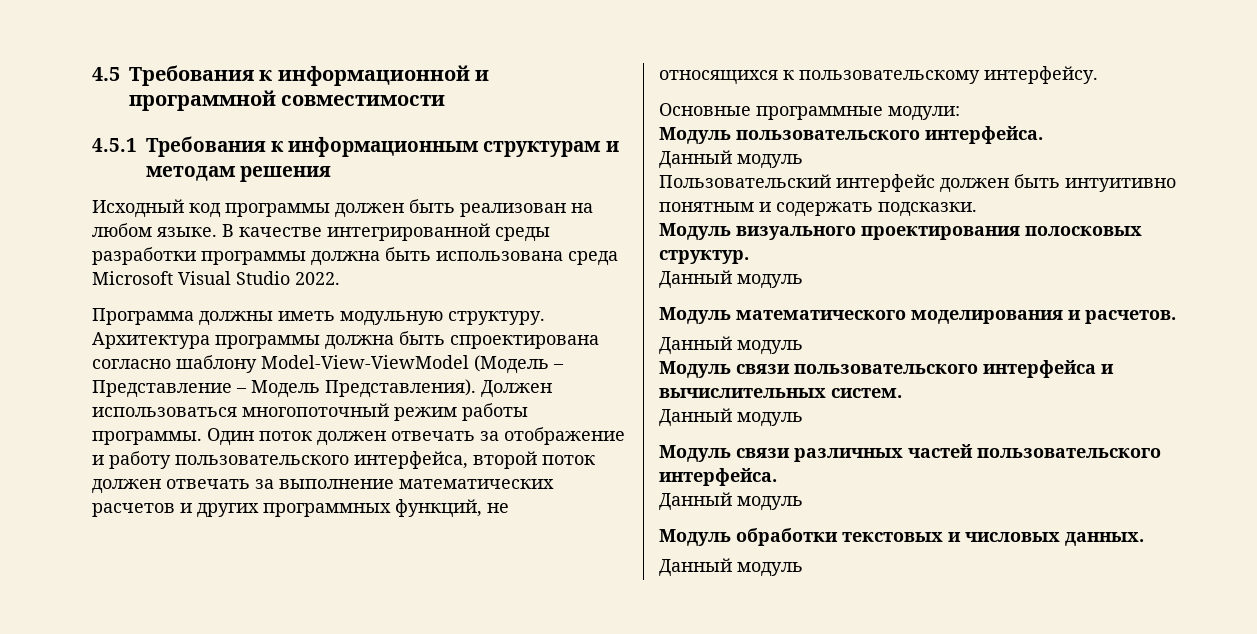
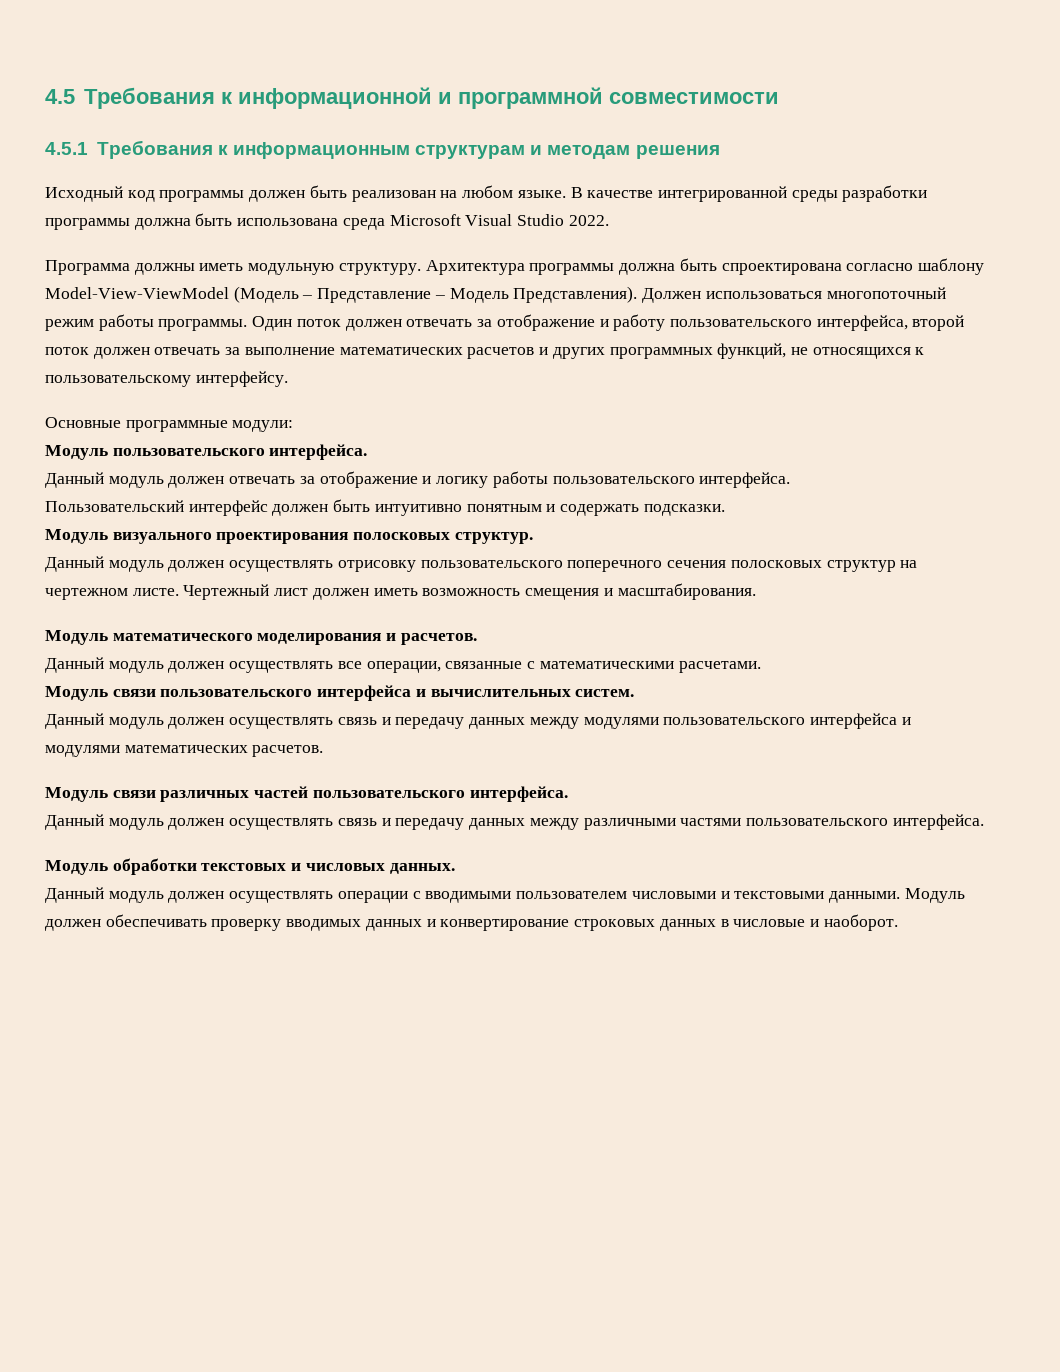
  Модуль пользовательского интерфейса.
- Данный модуль
+ Данный модуль должен отвечать за отображение и логику работы пользовательского интерфейса.
  Модуль визуального проектирования полосковых структур.
- Данный модуль
+ Данный модуль должен осуществлять отрисовку пользовательского поперечного сечения полосковых структур на чертежном листе. Чертежный лист должен иметь возможность смещения и масштабирования.
  Модуль математического моделирования и расчетов.
- Данный модуль
+ Данный модуль должен осуществлять все операции, связанные с математическими расчетами.
  Модуль связи пользовательского интерфейса и вычислительных систем.
- Данный модуль
+ Данный модуль должен осуществлять связь и передачу данных между модулями пользовательского интерфейса и модулями математических расчетов.
  Модуль связи различных частей пользовательского интерфейса.
- Данный модуль
+ Данный модуль должен осуществлять связь и передачу данных между различными частями пользовательского интерфейса.
  Модуль обработки текстовых и числовых данных.
- Данный модуль
+ Данный модуль должен осуществлять операции с вводимыми пользователем числовыми и текстовыми данными. Модуль должен обеспечивать проверку вводимых данных и конвертирование строковых данных в числовые и наоборот.

